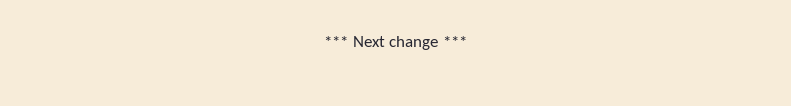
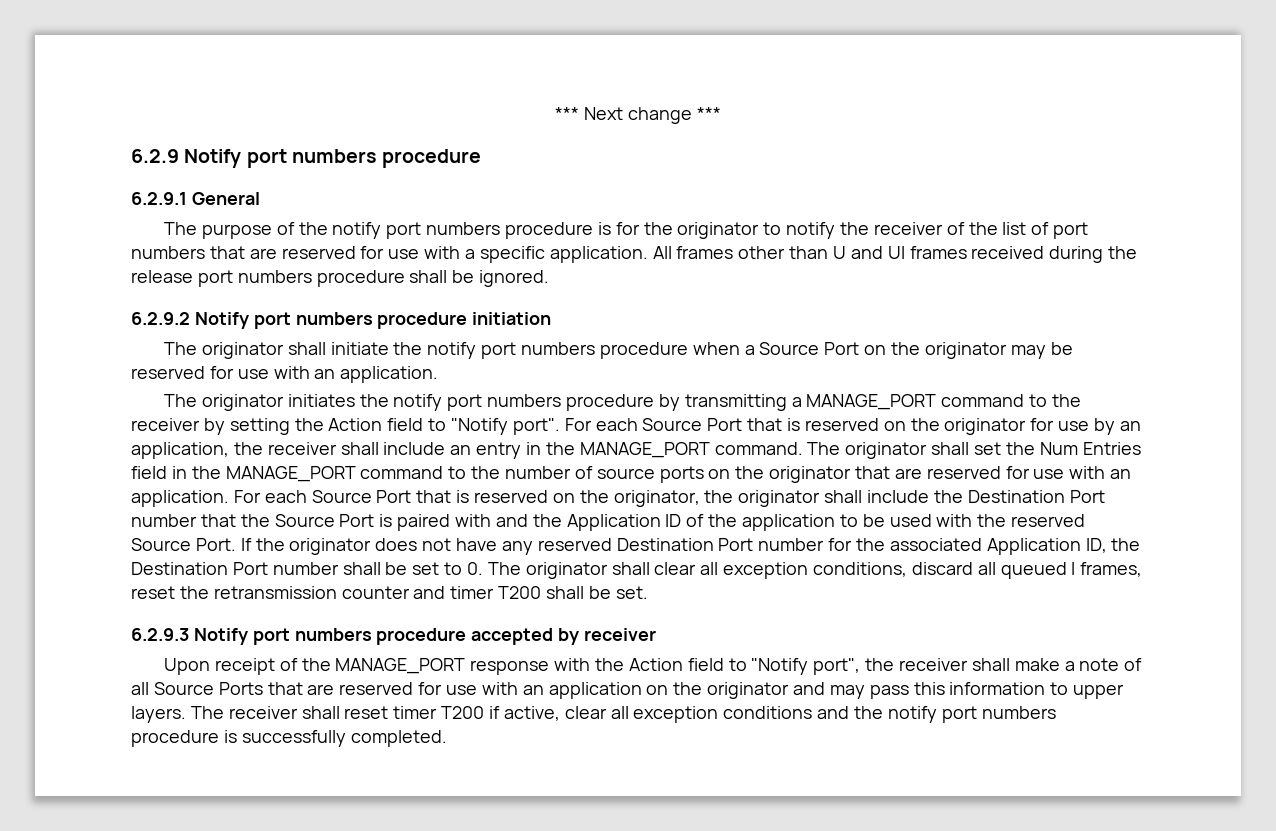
+ 6.2.9 Notify port numbers procedure
+ 6.2.9.1 General
+ The purpose of the notify port numbers procedure is for the originator to notify the receiver of the list of port numbers that are reserved for use with a specific application. All frames other than U and UI frames received during the release port numbers procedure shall be ignored.
+ 6.2.9.2 Notify port numbers procedure initiation
+ The originator shall initiate the notify port numbers procedure when a Source Port on the originator may be reserved for use with an application.
+ The originator initiates the notify port numbers procedure by transmitting a MANAGE_PORT command to the receiver by setting the Action field to "Notify port". For each Source Port that is reserved on the originator for use by an application, the receiver shall include an entry in the MANAGE_PORT command. The originator shall set the Num Entries field in the MANAGE_PORT command to the number of source ports on the originator that are reserved for use with an application. For each Source Port that is reserved on the originator, the originator shall include the Destination Port number that the Source Port is paired with and the Application ID of the application to be used with the reserved Source Port. If the originator does not have any reserved Destination Port number for the associated Application ID, the Destination Port number shall be set to 0. The originator shall clear all exception conditions, discard all queued I frames, reset the retransmission counter and timer T200 shall be set.
+ 6.2.9.3 Notify port numbers procedure accepted by receiver
+ Upon receipt of the MANAGE_PORT response with the Action field to "Notify port", the receiver shall make a note of all Source Ports that are reserved for use with an application on the originator and may pass this information to upper layers. The receiver shall reset timer T200 if active, clear all exception conditions and the notify port numbers procedure is successfully completed.

